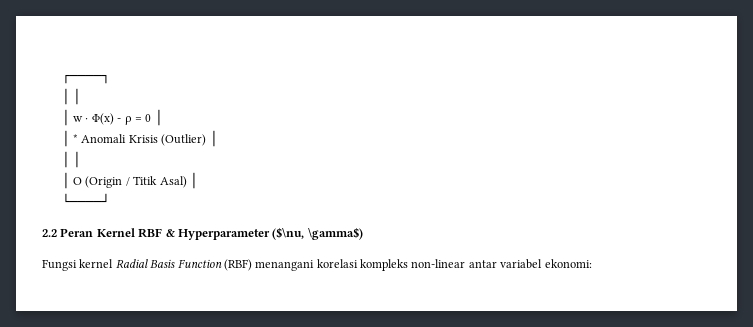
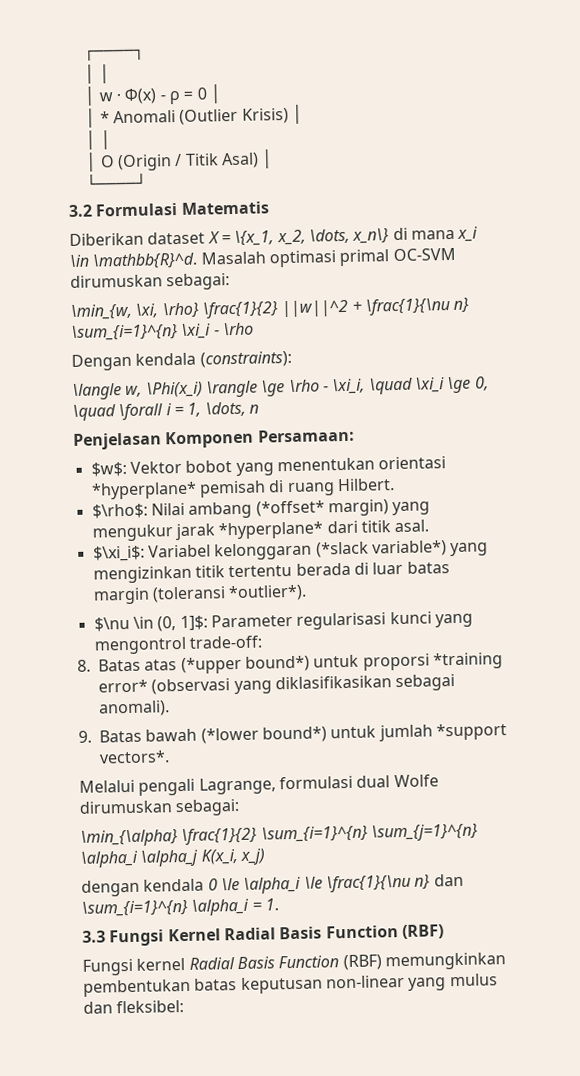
- │ * Anomali Krisis (Outlier) │
+ │ * Anomali (Outlier Krisis) │
- 2.2 Peran Kernel RBF & Hyperparameter ($\nu, \gamma$)
+ 3.2 Formulasi Matematis
+ Diberikan dataset X = \{x_1, x_2, \dots, x_n\} di mana x_i \in \mathbb{R}^d. Masalah optimasi primal OC-SVM dirumuskan sebagai:
+ \min_{w, \xi, \rho} \frac{1}{2} ||w||^2 + \frac{1}{\nu n} \sum_{i=1}^{n} \xi_i - \rho
+ Dengan kendala (constraints):
+ \langle w, \Phi(x_i) \rangle \ge \rho - \xi_i, \quad \xi_i \ge 0, \quad \forall i = 1, \dots, n
+ Penjelasan Komponen Persamaan:
+ $w$: Vektor bobot yang menentukan orientasi *hyperplane* pemisah di ruang Hilbert.
+ $\rho$: Nilai ambang (*offset* margin) yang mengukur jarak *hyperplane* dari titik asal.
+ $\xi_i$: Variabel kelonggaran (*slack variable*) yang mengizinkan titik tertentu berada di luar batas margin (toleransi *outlier*).
+ $\nu \in (0, 1]$: Parameter regularisasi kunci yang mengontrol trade-off:
+ 8. Batas atas (*upper bound*) untuk proporsi *training error* (observasi yang diklasifikasikan sebagai anomali).
+ 9. Batas bawah (*lower bound*) untuk jumlah *support vectors*.
+ Melalui pengali Lagrange, formulasi dual Wolfe dirumuskan sebagai:
+ \min_{\alpha} \frac{1}{2} \sum_{i=1}^{n} \sum_{j=1}^{n} \alpha_i \alpha_j K(x_i, x_j)
+ dengan kendala 0 \le \alpha_i \le \frac{1}{\nu n} dan \sum_{i=1}^{n} \alpha_i = 1.
+ 3.3 Fungsi Kernel Radial Basis Function (RBF)
- Fungsi kernel Radial Basis Function (RBF) menangani korelasi kompleks non-linear antar variabel ekonomi:
+ Fungsi kernel Radial Basis Function (RBF) memungkinkan pembentukan batas keputusan non-linear yang mulus dan fleksibel:

